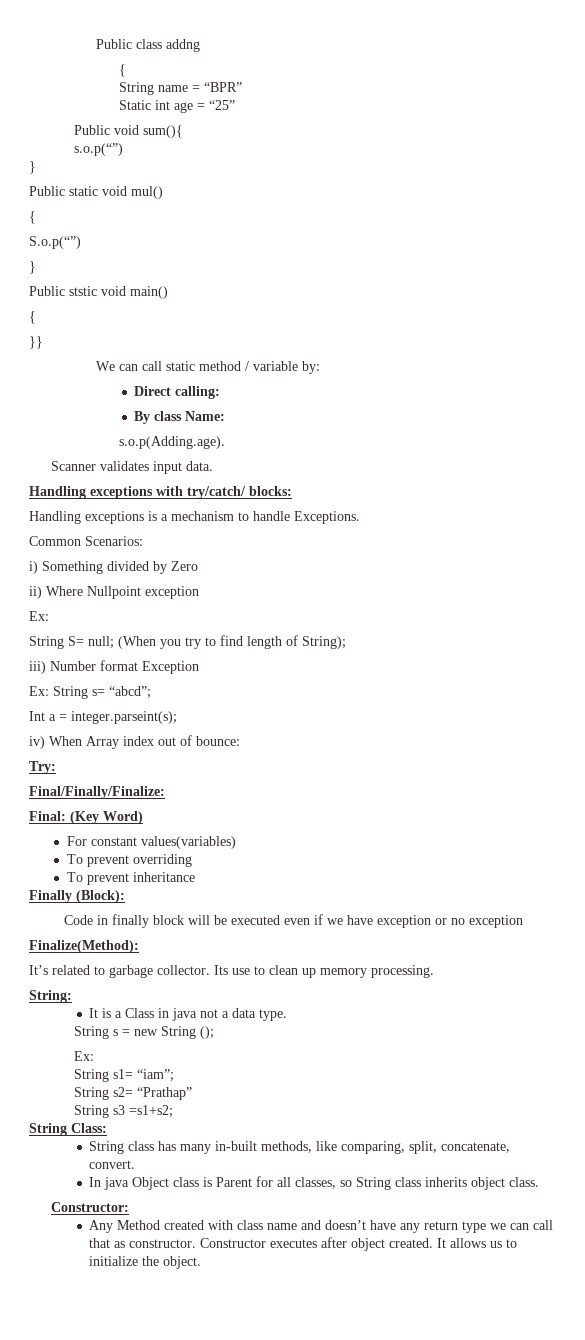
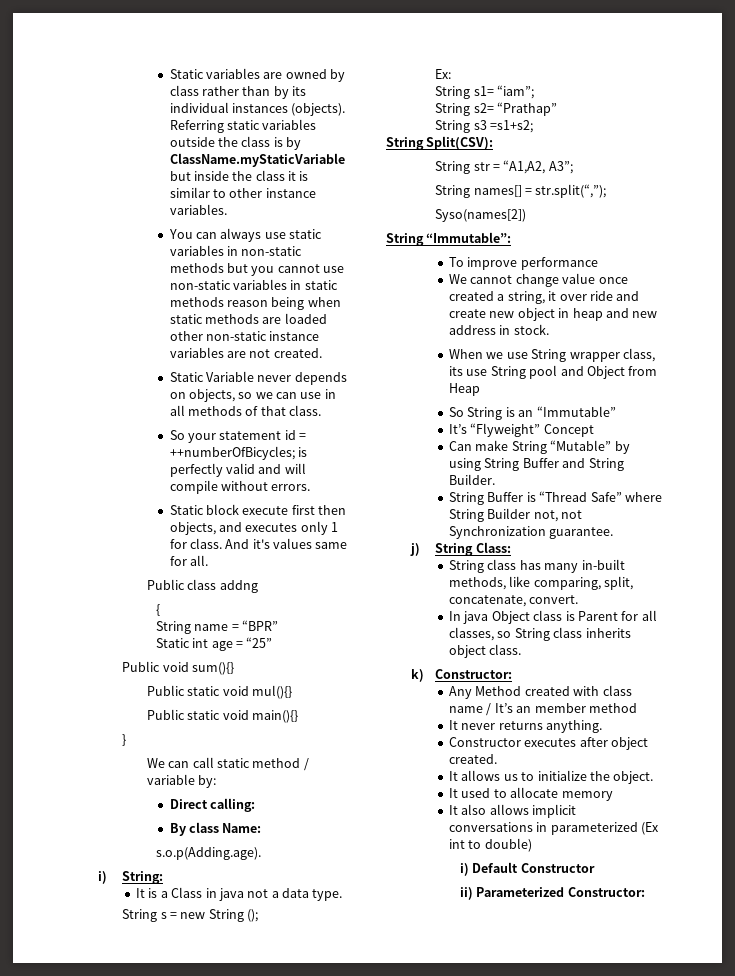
+ Static variables are owned by class rather than by its individual instances (objects). Referring static variables outside the class is by ClassName.myStaticVariable but inside the class it is similar to other instance variables.
+ You can always use static variables in non-static methods but you cannot use non-static variables in static methods reason being when static methods are loaded other non-static instance variables are not created.
+ Static Variable never depends on objects, so we can use in all methods of that class.
+ So your statement id = ++numberOfBicycles; is perfectly valid and will compile without errors.
+ Static block execute first then objects, and executes only 1 for class. And it's values same for all.
- Public void sum(){
- s.o.p(“”)
+ Public void sum(){}
+ Public static void mul(){}
+ Public static void main(){}
  }
- Public static void mul()
- {
- S.o.p(“”)
- }
- Public ststic void main()
- {
- }}
- Scanner validates input data.
- Handling exceptions with try/catch/ blocks:
- Handling exceptions is a mechanism to handle Exceptions.
- Common Scenarios:
- i) Something divided by Zero
- ii) Where Nullpoint exception
- Ex:
- String S= null; (When you try to find length of String);
- iii) Number format Exception
- Ex: String s= “abcd”;
- Int a = integer.parseint(s);
- iv) When Array index out of bounce:
- Try:
- Final/Finally/Finalize:
- Final: (Key Word)
- For constant values(variables)
- To prevent overriding
- To prevent inheritance
- Finally (Block):
- Code in finally block will be executed even if we have exception or no exception
- Finalize(Method):
- It’s related to garbage collector. Its use to clean up memory processing.
- String:
+ i) String:
- String Class:
+ String Split(CSV):
+ String str = “A1,A2, A3”;
+ String names[] = str.split(“,”);
+ Syso(names[2])
+ String “Immutable”:
+ To improve performance
+ We cannot change value once created a string, it over ride and create new object in heap and new address in stock.
+ When we use String wrapper class, its use String pool and Object from Heap
+ So String is an “Immutable”
+ It’s “Flyweight” Concept
+ Can make String “Mutable” by using String Buffer and String Builder.
+ String Buffer is “Thread Safe” where String Builder not, not Synchronization guarantee.
+ j) String Class:
- Constructor:
+ k) Constructor:
- Any Method created with class name and doesn’t have any return type we can call that as constructor. Constructor executes after object created. It allows us to initialize the object.
+ Any Method created with class name / It’s an member method
+ It never returns anything.
+ Constructor executes after object created.
+ It allows us to initialize the object.
+ It used to allocate memory
+ It also allows implicit conversations in parameterized (Ex int to double)
+ i) Default Constructor
+ ii) Parameterized Constructor:

